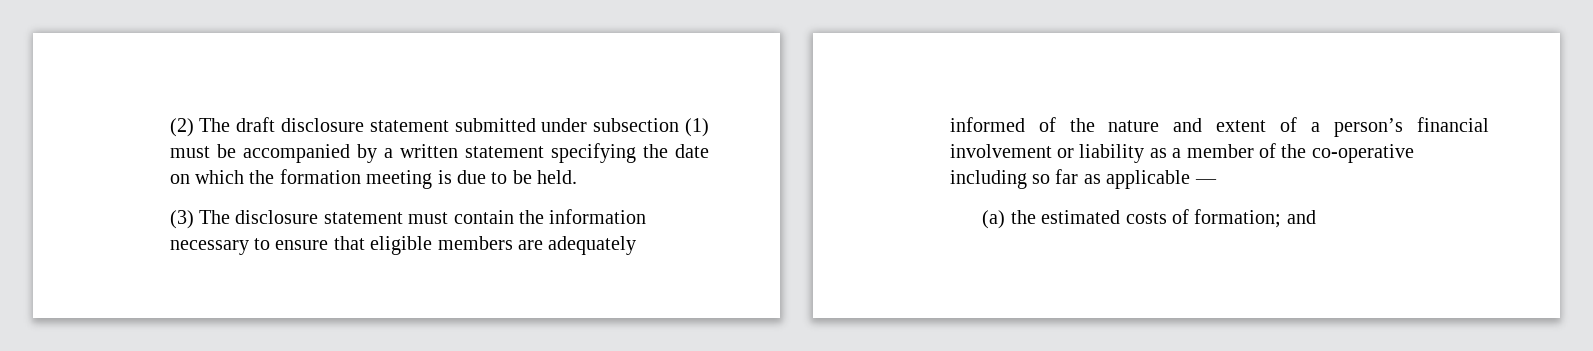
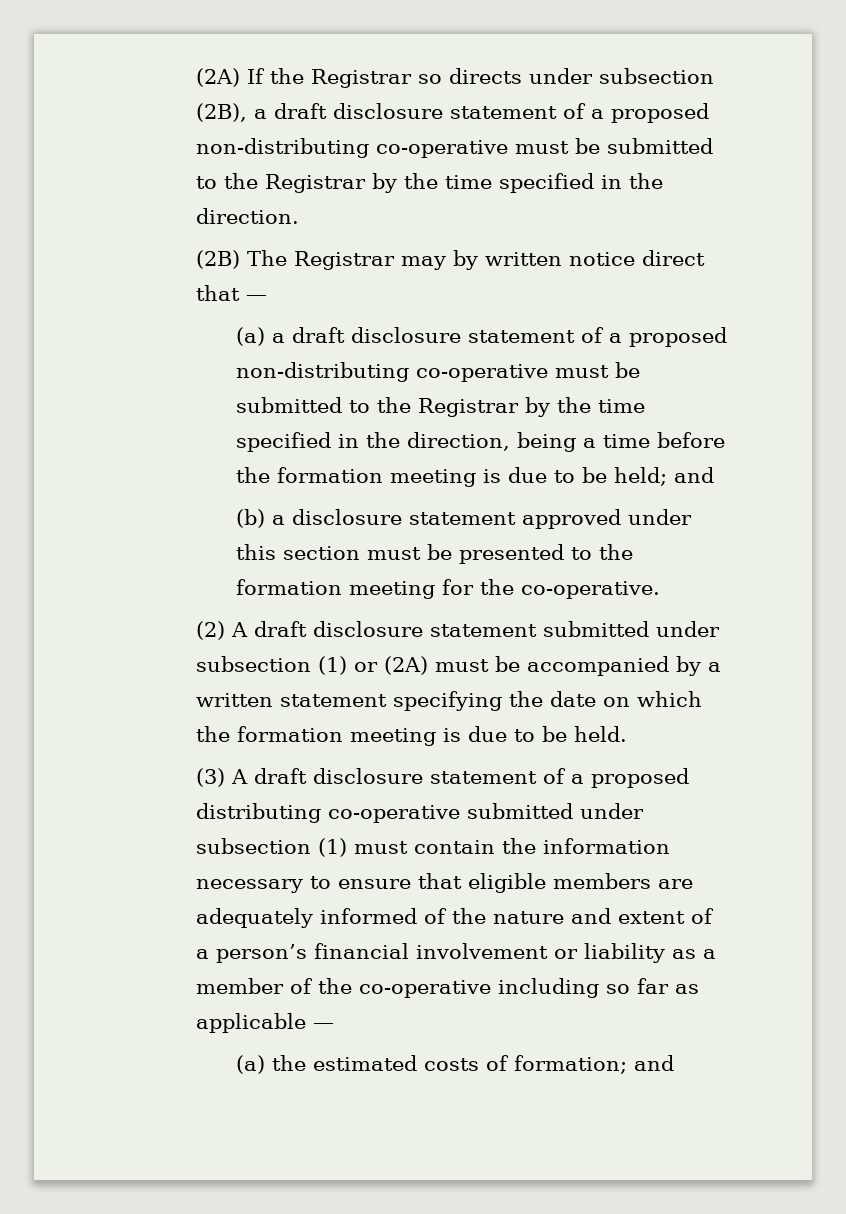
- (2) The draft disclosure statement submitted under subsection (1) must be accompanied by a written statement specifying the date on which the formation meeting is due to be held.
+ (2A) If the Registrar so directs under subsection (2B), a draft disclosure statement of a proposed non-distributing co-operative must be submitted to the Registrar by the time specified in the direction.
+ (2B) The Registrar may by written notice direct that —
+ (a) a draft disclosure statement of a proposed non-distributing co-operative must be submitted to the Registrar by the time specified in the direction, being a time before the formation meeting is due to be held; and
+ (b) a disclosure statement approved under this section must be presented to the formation meeting for the co-operative.
+ (2) A draft disclosure statement submitted under subsection (1) or (2A) must be accompanied by a written statement specifying the date on which the formation meeting is due to be held.
- (3) The disclosure statement must contain the information necessary to ensure that eligible members are adequately informed of the nature and extent of a person’s financial involvement or liability as a member of the co-operative including so far as applicable —
+ (3) A draft disclosure statement of a proposed distributing co-operative submitted under subsection (1) must contain the information necessary to ensure that eligible members are adequately informed of the nature and extent of a person’s financial involvement or liability as a member of the co-operative including so far as applicable —

